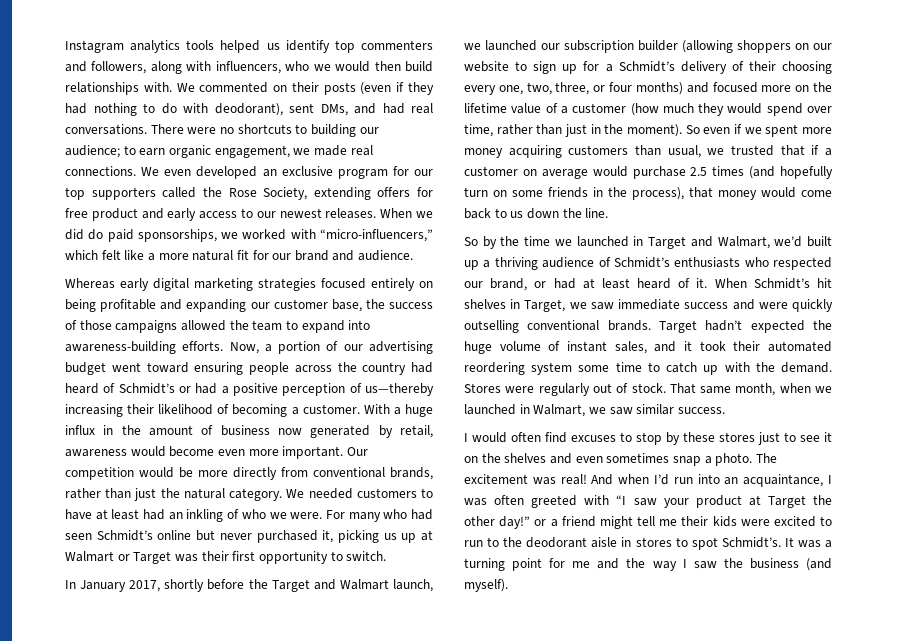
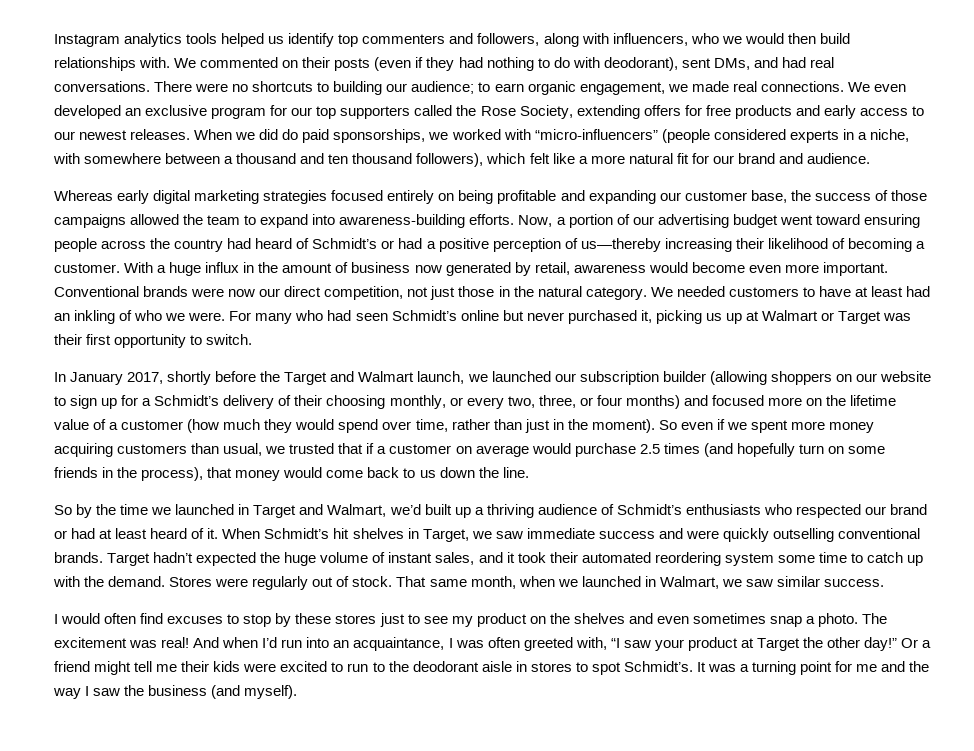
- We even developed an exclusive program for our top supporters called the Rose Society, extending offers for free product and early access to our newest releases.
+ We even developed an exclusive program for our top supporters called the Rose Society, extending offers for free products and early access to our newest releases.
- When we did do paid sponsorships, we worked with “micro-influencers,” which felt like a more natural fit for our brand and audience.
+ When we did do paid sponsorships, we worked with “micro-influencers” (people considered experts in a niche, with somewhere between a thousand and ten thousand followers), which felt like a more natural fit for our brand and audience.
- Our competition would be more directly from conventional brands, rather than just the natural category.
+ Conventional brands were now our direct competition, not just those in the natural category.
- In January 2017, shortly before the Target and Walmart launch, we launched our subscription builder (allowing shoppers on our website to sign up for a Schmidt’s delivery of their choosing every one, two, three, or four months) and focused more on the lifetime value of a customer (how much they would spend over time, rather than just in the moment).
+ In January 2017, shortly before the Target and Walmart launch, we launched our subscription builder (allowing shoppers on our website to sign up for a Schmidt’s delivery of their choosing monthly, or every two, three, or four months) and focused more on the lifetime value of a customer (how much they would spend over time, rather than just in the moment).
- So by the time we launched in Target and Walmart, we’d built up a thriving audience of Schmidt’s enthusiasts who respected our brand, or had at least heard of it.
+ So by the time we launched in Target and Walmart, we’d built up a thriving audience of Schmidt’s enthusiasts who respected our brand or had at least heard of it.
- I would often find excuses to stop by these stores just to see it on the shelves and even sometimes snap a photo.
+ I would often find excuses to stop by these stores just to see my product on the shelves and even sometimes snap a photo.
- And when I’d run into an acquaintance, I was often greeted with “I saw your product at Target the other day!” or a friend might tell me their kids were excited to run to the deodorant aisle in stores to spot Schmidt’s.
+ And when I’d run into an acquaintance, I was often greeted with, “I saw your product at Target the other day!” Or a friend might tell me their kids were excited to run to the deodorant aisle in stores to spot Schmidt’s.

